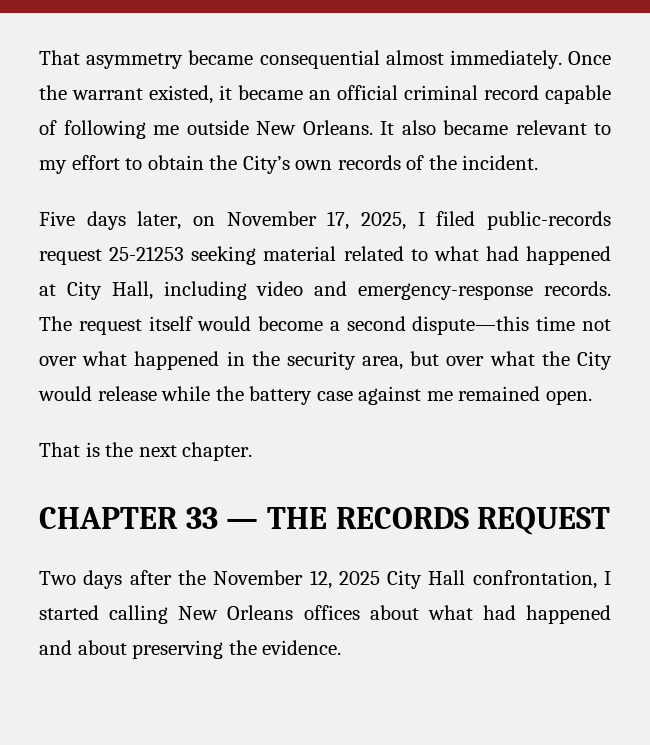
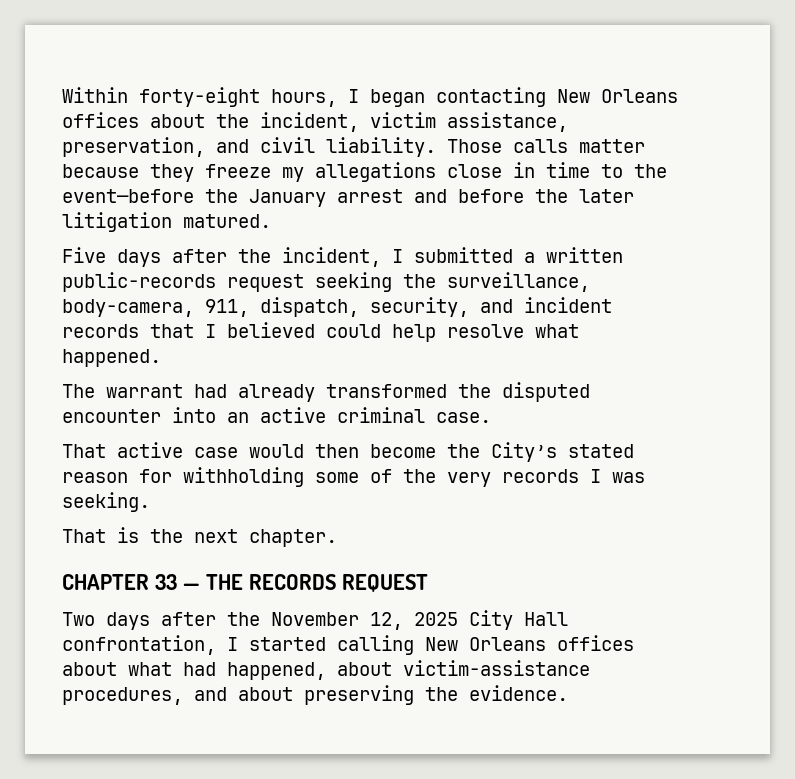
- That asymmetry became consequential almost immediately. Once the warrant existed, it became an official criminal record capable of following me outside New Orleans. It also became relevant to my effort to obtain the City’s own records of the incident.
- Five days later, on November 17, 2025, I filed public-records request 25-21253 seeking material related to what had happened at City Hall, including video and emergency-response records. The request itself would become a second dispute—this time not over what happened in the security area, but over what the City would release while the battery case against me remained open.
+ Within forty-eight hours, I began contacting New Orleans offices about the incident, victim assistance, preservation, and civil liability. Those calls matter because they freeze my allegations close in time to the event—before the January arrest and before the later litigation matured.
+ Five days after the incident, I submitted a written public-records request seeking the surveillance, body-camera, 911, dispatch, security, and incident records that I believed could help resolve what happened.
+ The warrant had already transformed the disputed encounter into an active criminal case.
+ That active case would then become the City’s stated reason for withholding some of the very records I was seeking.
- Two days after the November 12, 2025 City Hall confrontation, I started calling New Orleans offices about what had happened and about preserving the evidence.
+ Two days after the November 12, 2025 City Hall confrontation, I started calling New Orleans offices about what had happened, about victim-assistance procedures, and about preserving the evidence.

